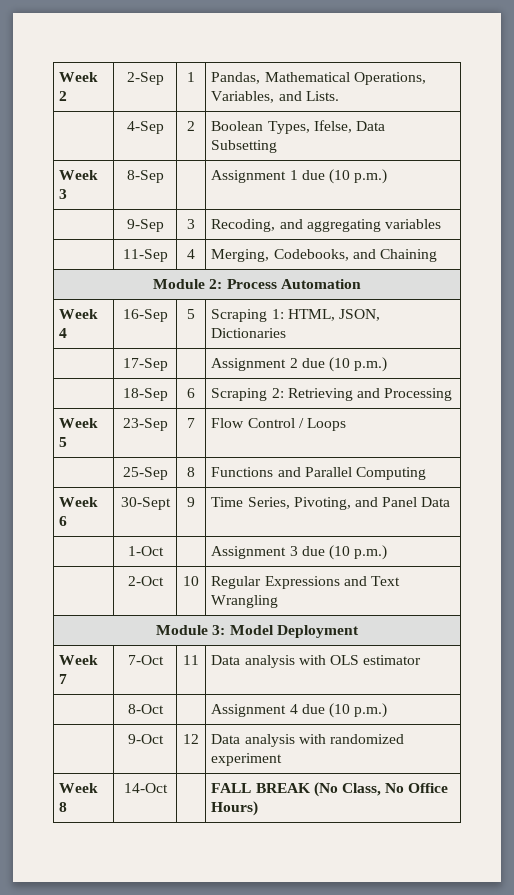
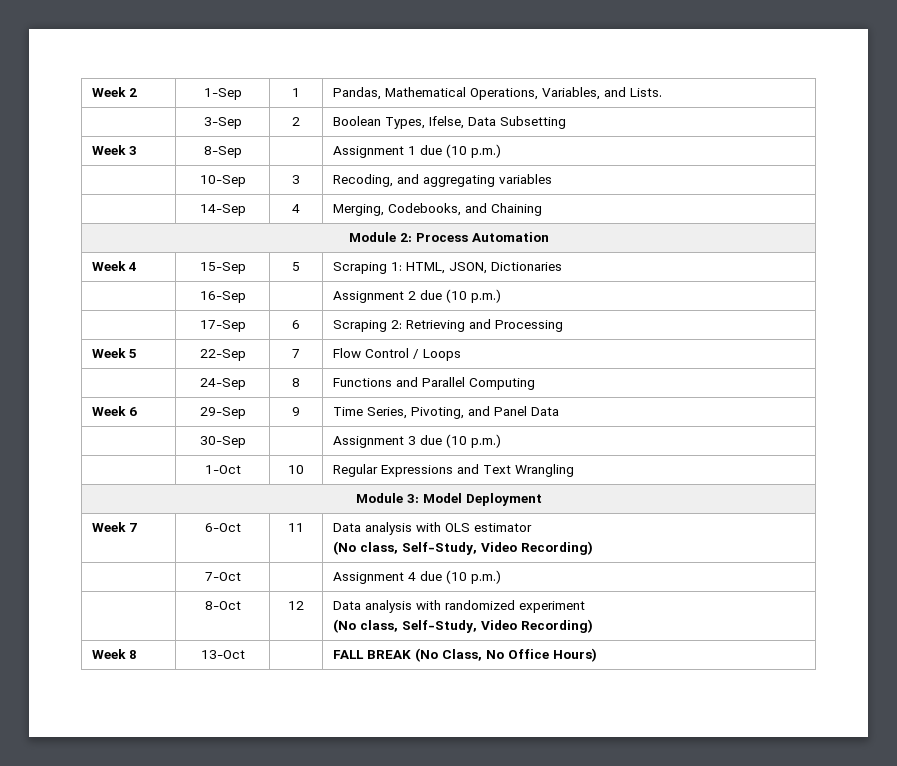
- Week 2 | 2-Sep | 1 | Pandas, Mathematical Operations, Variables, and Lists.
+ Week 2 | 1-Sep | 1 | Pandas, Mathematical Operations, Variables, and Lists.
- | 4-Sep | 2 | Boolean Types, Ifelse, Data Subsetting
+ | 3-Sep | 2 | Boolean Types, Ifelse, Data Subsetting
- | 9-Sep | 3 | Recoding, and aggregating variables
+ | 10-Sep | 3 | Recoding, and aggregating variables
- | 11-Sep | 4 | Merging, Codebooks, and Chaining
+ | 14-Sep | 4 | Merging, Codebooks, and Chaining
- Week 4 | 16-Sep | 5 | Scraping 1: HTML, JSON, Dictionaries
+ Week 4 | 15-Sep | 5 | Scraping 1: HTML, JSON, Dictionaries
- | 17-Sep | | Assignment 2 due (10 p.m.)
+ | 16-Sep | | Assignment 2 due (10 p.m.)
- | 18-Sep | 6 | Scraping 2: Retrieving and Processing
+ | 17-Sep | 6 | Scraping 2: Retrieving and Processing
- Week 5 | 23-Sep | 7 | Flow Control / Loops
+ Week 5 | 22-Sep | 7 | Flow Control / Loops
- | 25-Sep | 8 | Functions and Parallel Computing
+ | 24-Sep | 8 | Functions and Parallel Computing
- Week 6 | 30-Sept | 9 | Time Series, Pivoting, and Panel Data
+ Week 6 | 29-Sep | 9 | Time Series, Pivoting, and Panel Data
- | 1-Oct | | Assignment 3 due (10 p.m.)
+ | 30-Sep | | Assignment 3 due (10 p.m.)
- | 2-Oct | 10 | Regular Expressions and Text Wrangling
+ | 1-Oct | 10 | Regular Expressions and Text Wrangling
- Week 7 | 7-Oct | 11 | Data analysis with OLS estimator
- | 8-Oct | | Assignment 4 due (10 p.m.)
+ Week 7 | 6-Oct | 11 | Data analysis with OLS estimator
+ (No class, Self-Study, Video Recording)
+ | 7-Oct | | Assignment 4 due (10 p.m.)
- | 9-Oct | 12 | Data analysis with randomized experiment
+ | 8-Oct | 12 | Data analysis with randomized experiment
+ (No class, Self-Study, Video Recording)
- Week 8 | 14-Oct | | FALL BREAK (No Class, No Office Hours)
+ Week 8 | 13-Oct | | FALL BREAK (No Class, No Office Hours)

